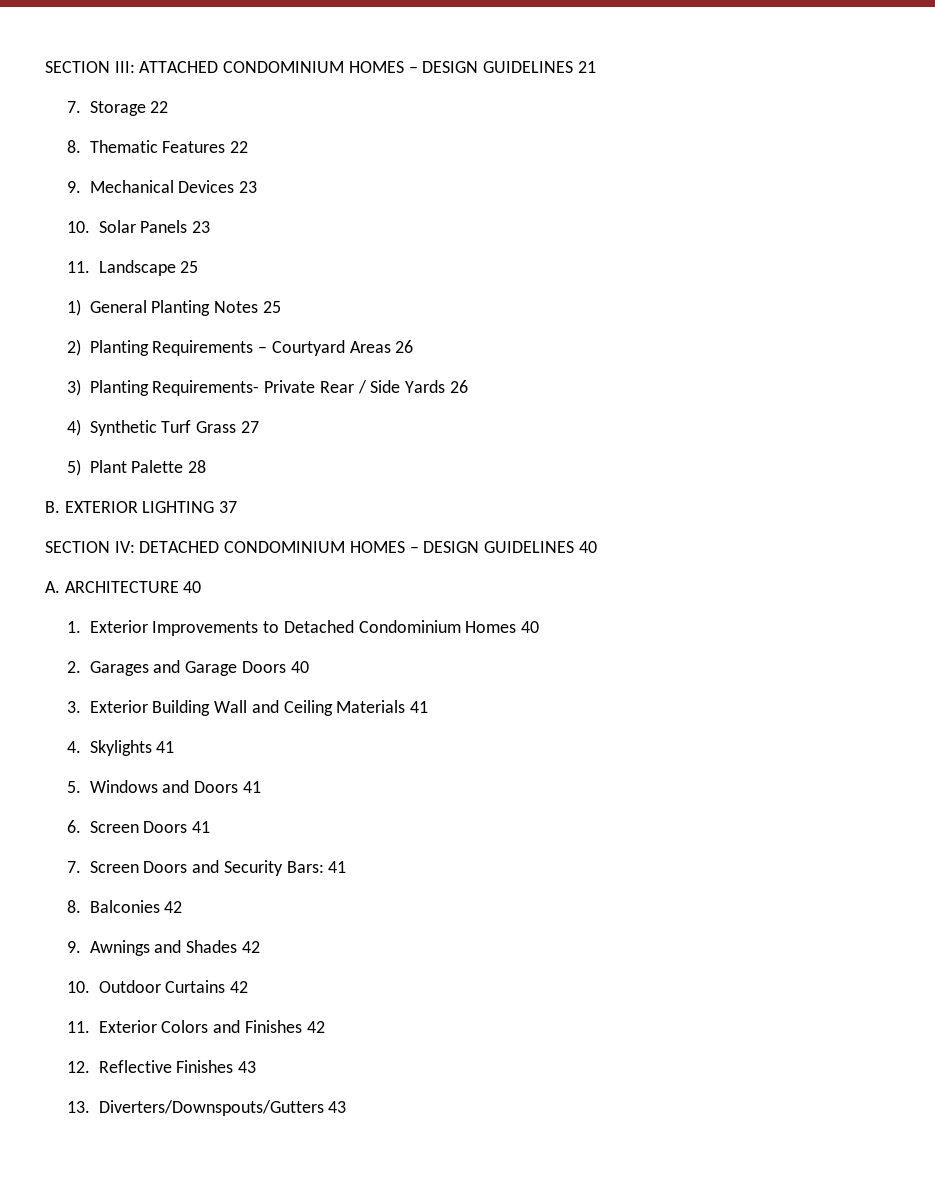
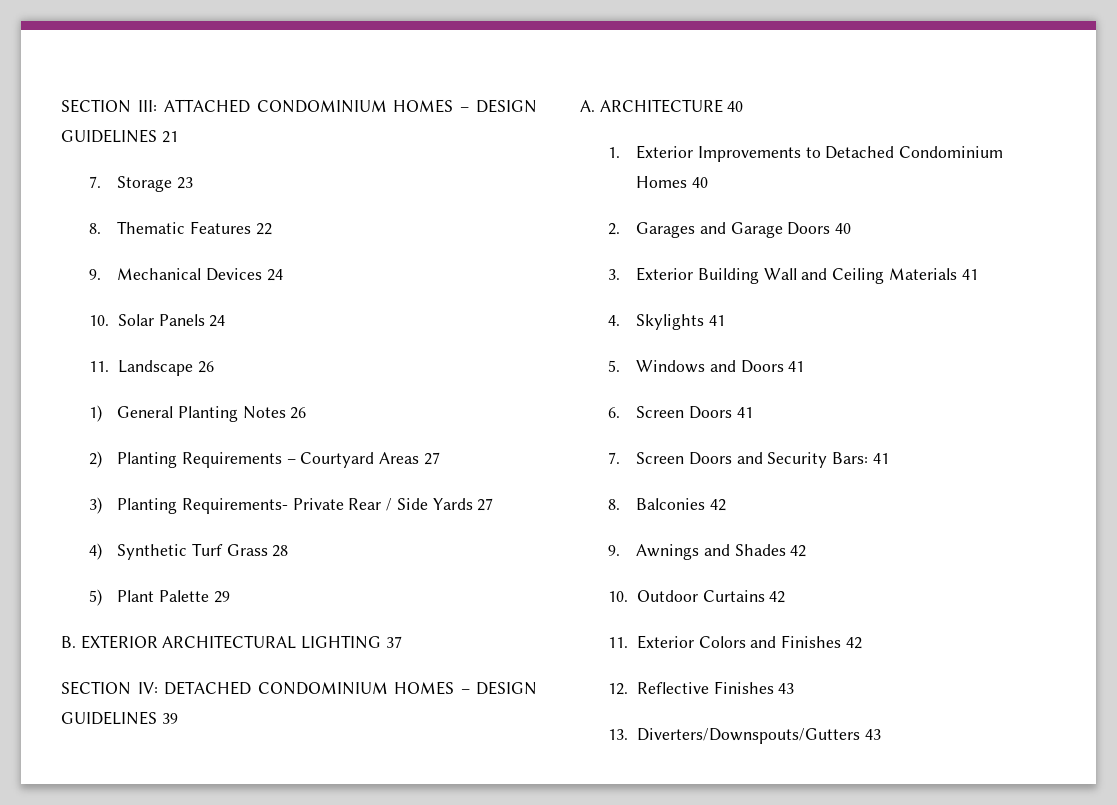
- 7. Storage 22
+ 7. Storage 23
- 9. Mechanical Devices 23
+ 9. Mechanical Devices 24
- 10. Solar Panels 23
+ 10. Solar Panels 24
- 11. Landscape 25
+ 11. Landscape 26
- 1) General Planting Notes 25
+ 1) General Planting Notes 26
- 2) Planting Requirements – Courtyard Areas 26
+ 2) Planting Requirements – Courtyard Areas 27
- 3) Planting Requirements- Private Rear / Side Yards 26
+ 3) Planting Requirements- Private Rear / Side Yards 27
- 4) Synthetic Turf Grass 27
+ 4) Synthetic Turf Grass 28
- 5) Plant Palette 28
+ 5) Plant Palette 29
- B. EXTERIOR LIGHTING 37
+ B. EXTERIOR ARCHITECTURAL LIGHTING 37
- SECTION IV: DETACHED CONDOMINIUM HOMES – DESIGN GUIDELINES 40
+ SECTION IV: DETACHED CONDOMINIUM HOMES – DESIGN GUIDELINES 39

